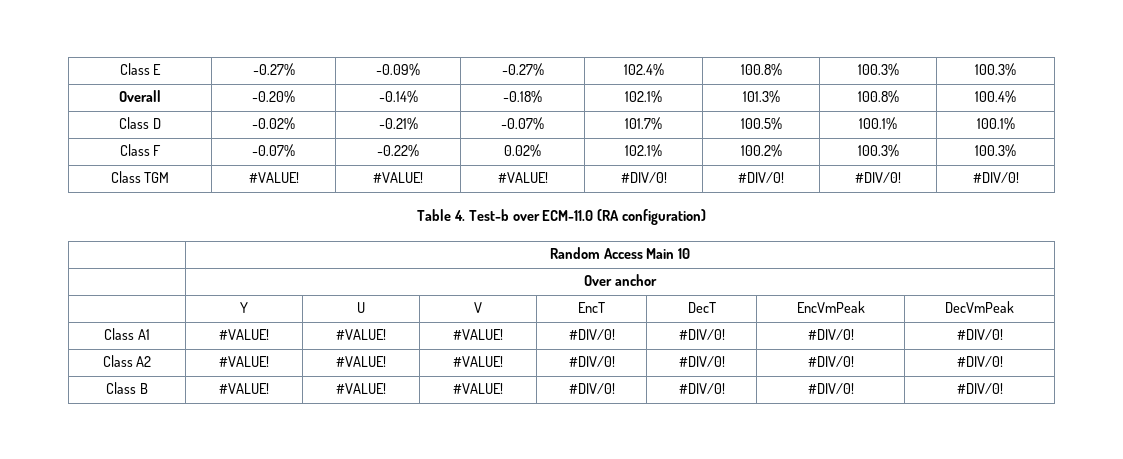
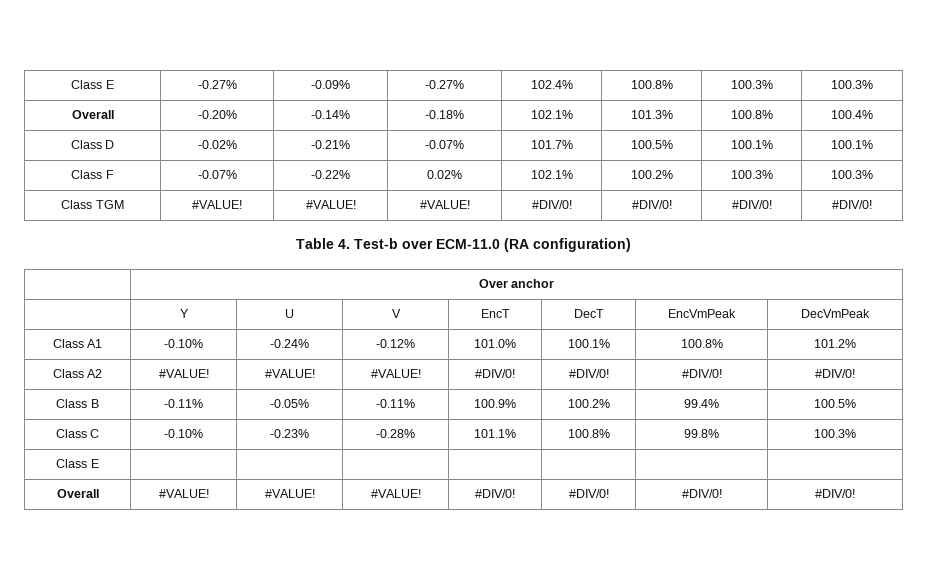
- | Random Access Main 10
- Class A1 | #VALUE! | #VALUE! | #VALUE! | #DIV/0! | #DIV/0! | #DIV/0! | #DIV/0!
+ Class A1 | -0.10% | -0.24% | -0.12% | 101.0% | 100.1% | 100.8% | 101.2%
- Class B | #VALUE! | #VALUE! | #VALUE! | #DIV/0! | #DIV/0! | #DIV/0! | #DIV/0!
+ Class B | -0.11% | -0.05% | -0.11% | 100.9% | 100.2% | 99.4% | 100.5%
+ Class C | -0.10% | -0.23% | -0.28% | 101.1% | 100.8% | 99.8% | 100.3%
+ Class E | | | | | | |
+ Overall | #VALUE! | #VALUE! | #VALUE! | #DIV/0! | #DIV/0! | #DIV/0! | #DIV/0!

